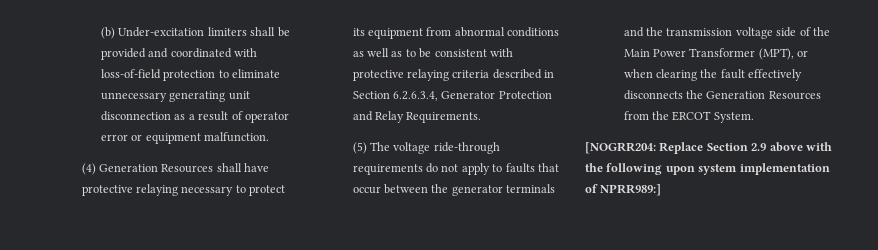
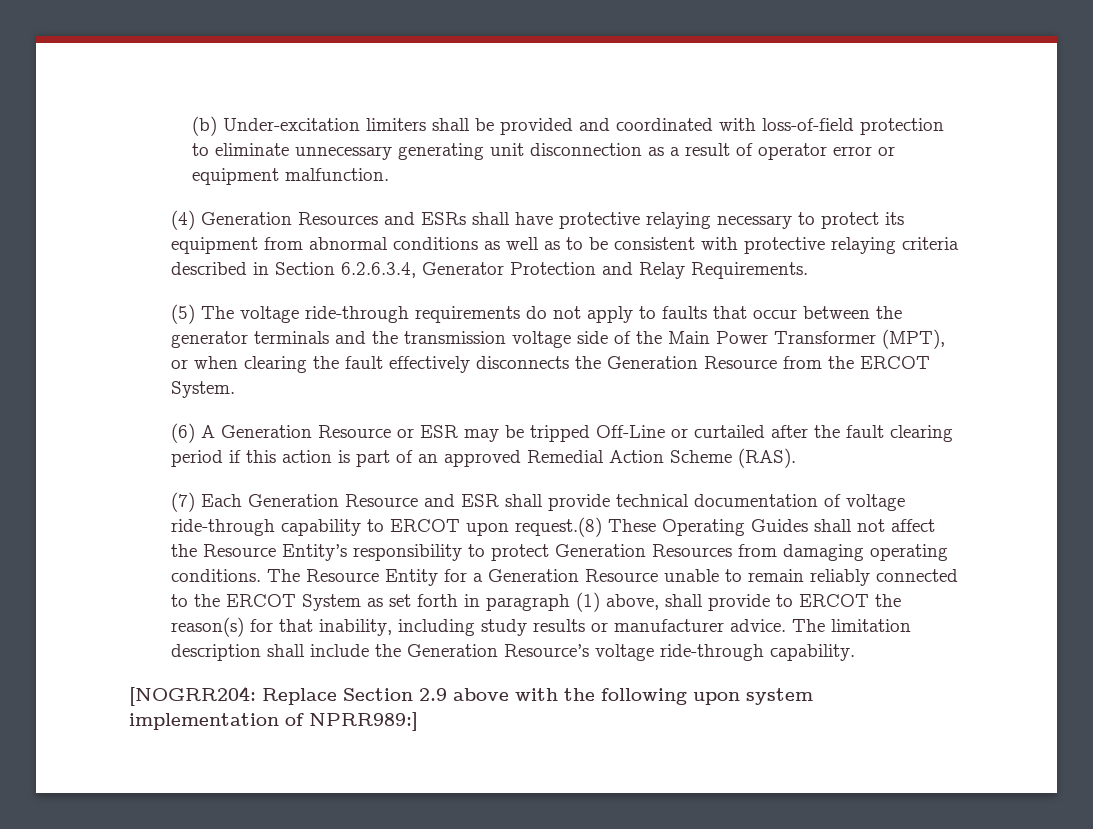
- (4) Generation Resources shall have protective relaying necessary to protect its equipment from abnormal conditions as well as to be consistent with protective relaying criteria described in Section 6.2.6.3.4, Generator Protection and Relay Requirements.
+ (4) Generation Resources and ESRs shall have protective relaying necessary to protect its equipment from abnormal conditions as well as to be consistent with protective relaying criteria described in Section 6.2.6.3.4, Generator Protection and Relay Requirements.
- (5) The voltage ride-through requirements do not apply to faults that occur between the generator terminals and the transmission voltage side of the Main Power Transformer (MPT), or when clearing the fault effectively disconnects the Generation Resources from the ERCOT System.
+ (5) The voltage ride-through requirements do not apply to faults that occur between the generator terminals and the transmission voltage side of the Main Power Transformer (MPT), or when clearing the fault effectively disconnects the Generation Resource from the ERCOT System.
+ (6) A Generation Resource or ESR may be tripped Off-Line or curtailed after the fault clearing period if this action is part of an approved Remedial Action Scheme (RAS).
+ (7) Each Generation Resource and ESR shall provide technical documentation of voltage ride-through capability to ERCOT upon request.(8) These Operating Guides shall not affect the Resource Entity’s responsibility to protect Generation Resources from damaging operating conditions. The Resource Entity for a Generation Resource unable to remain reliably connected to the ERCOT System as set forth in paragraph (1) above, shall provide to ERCOT the reason(s) for that inability, including study results or manufacturer advice. The limitation description shall include the Generation Resource’s voltage ride-through capability.

